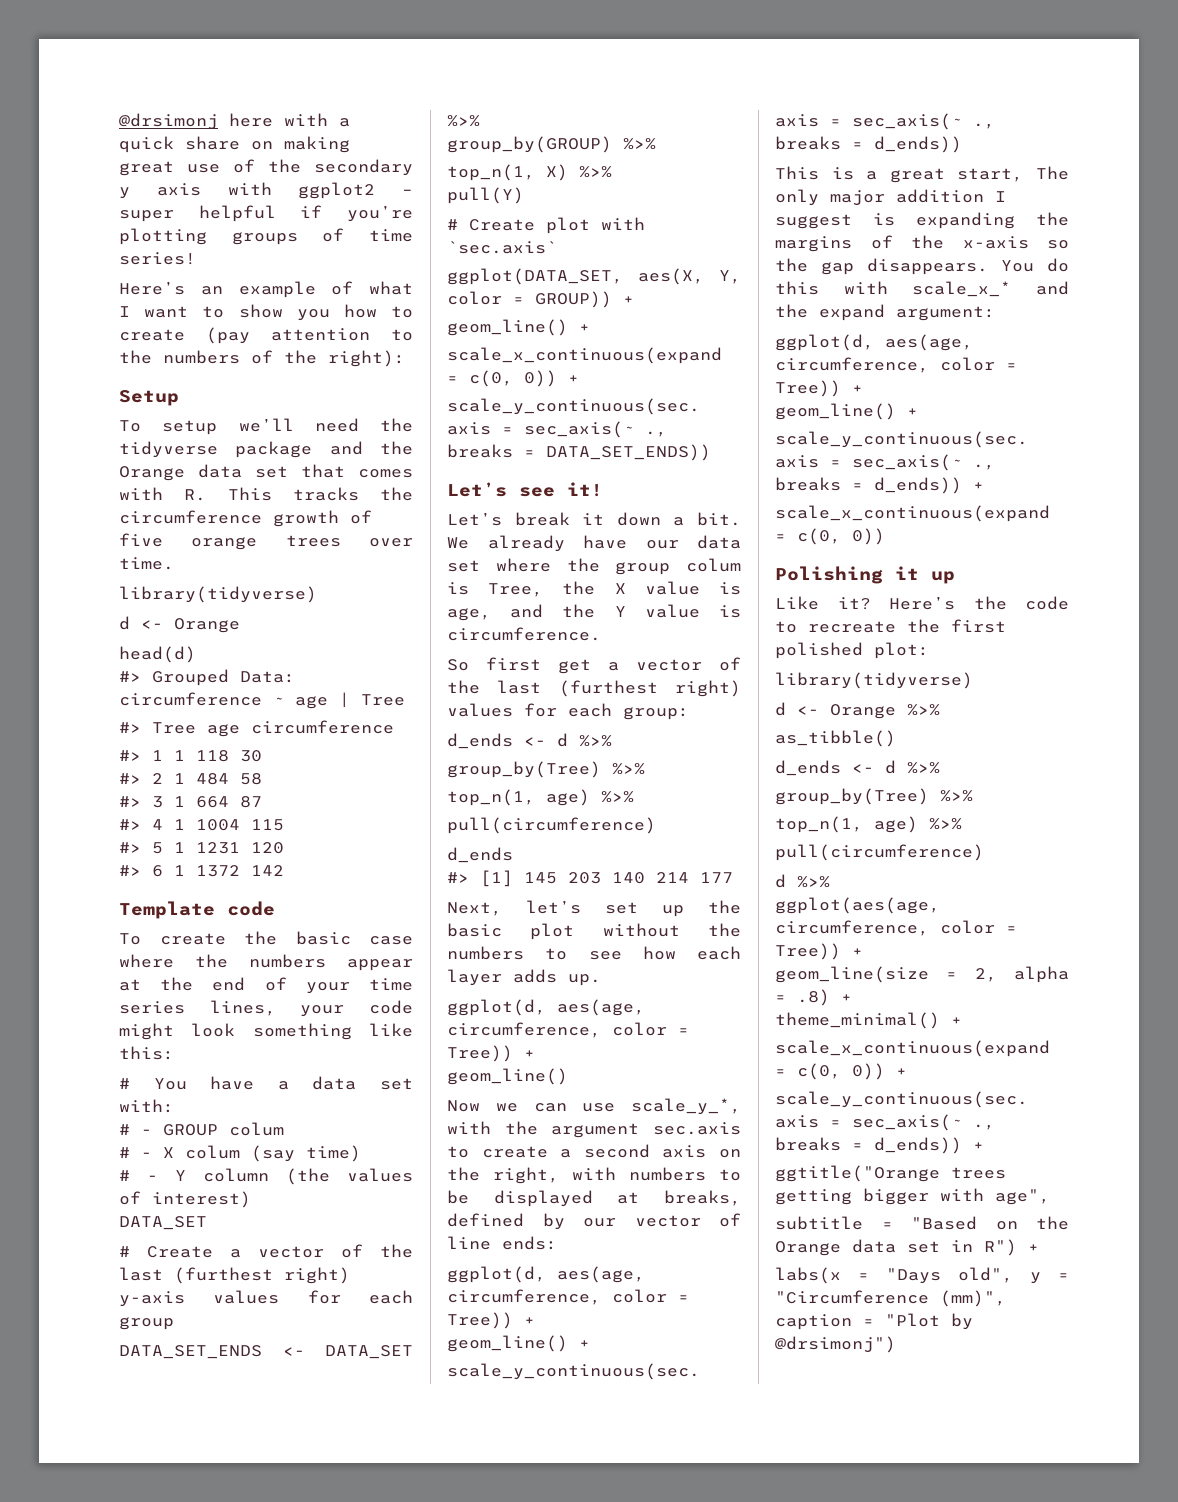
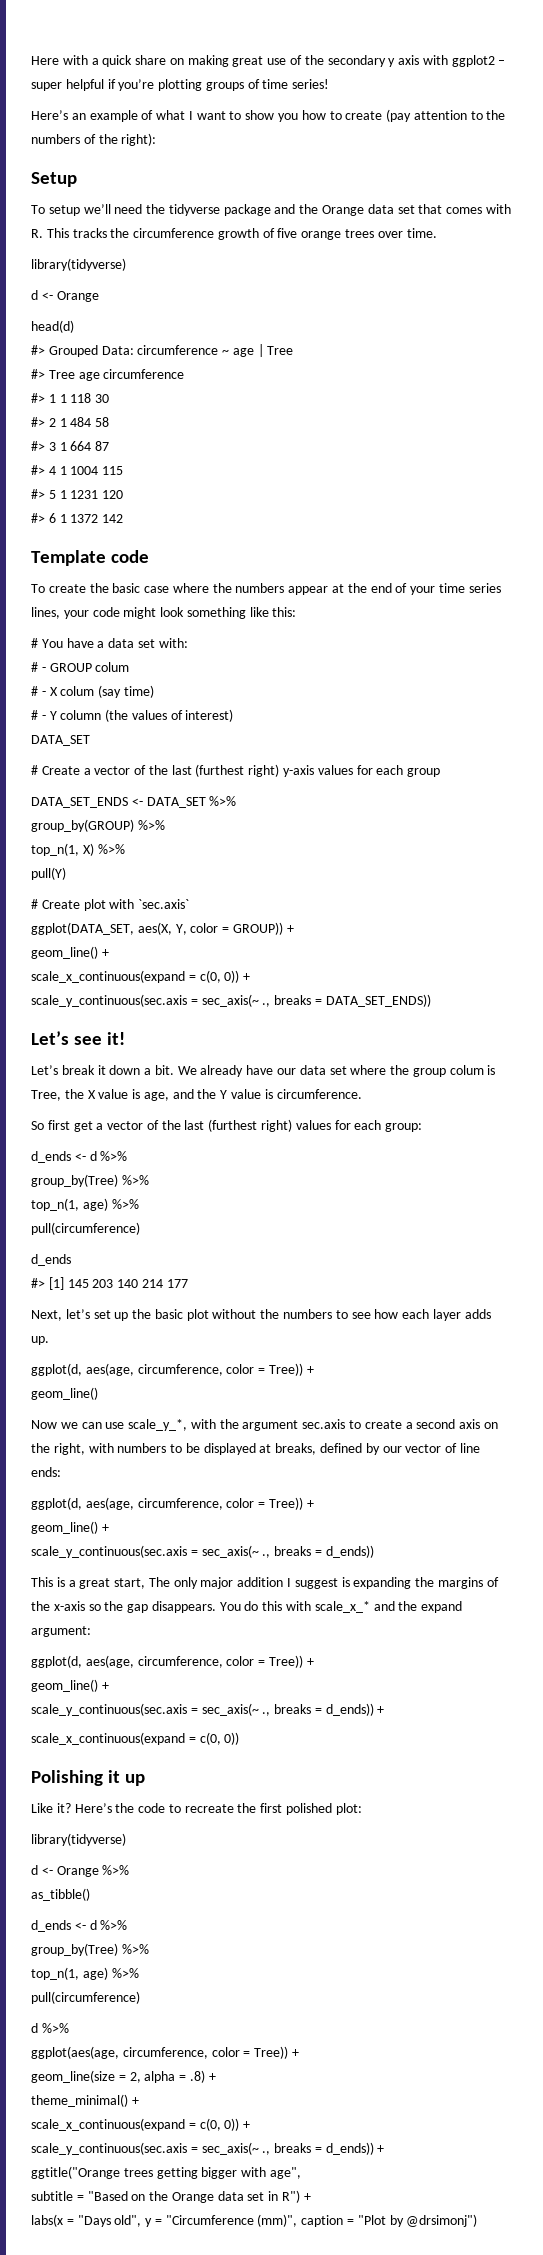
- @drsimonj here with a quick share on making great use of the secondary y axis with ggplot2 – super helpful if you’re plotting groups of time series!
+ Here with a quick share on making great use of the secondary y axis with ggplot2 – super helpful if you’re plotting groups of time series!

